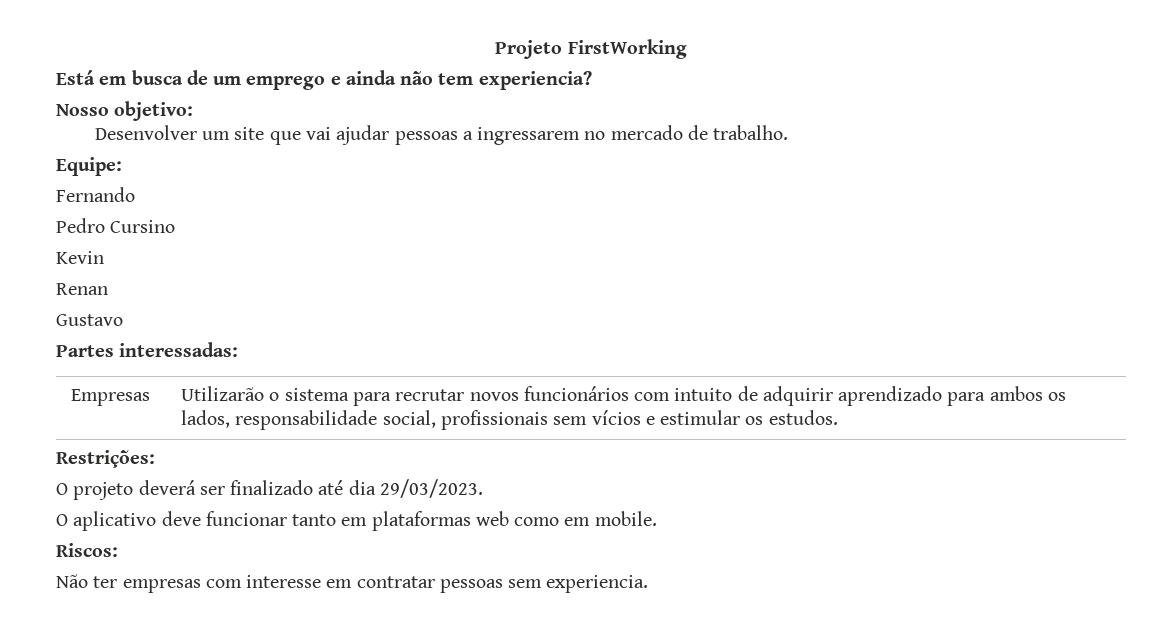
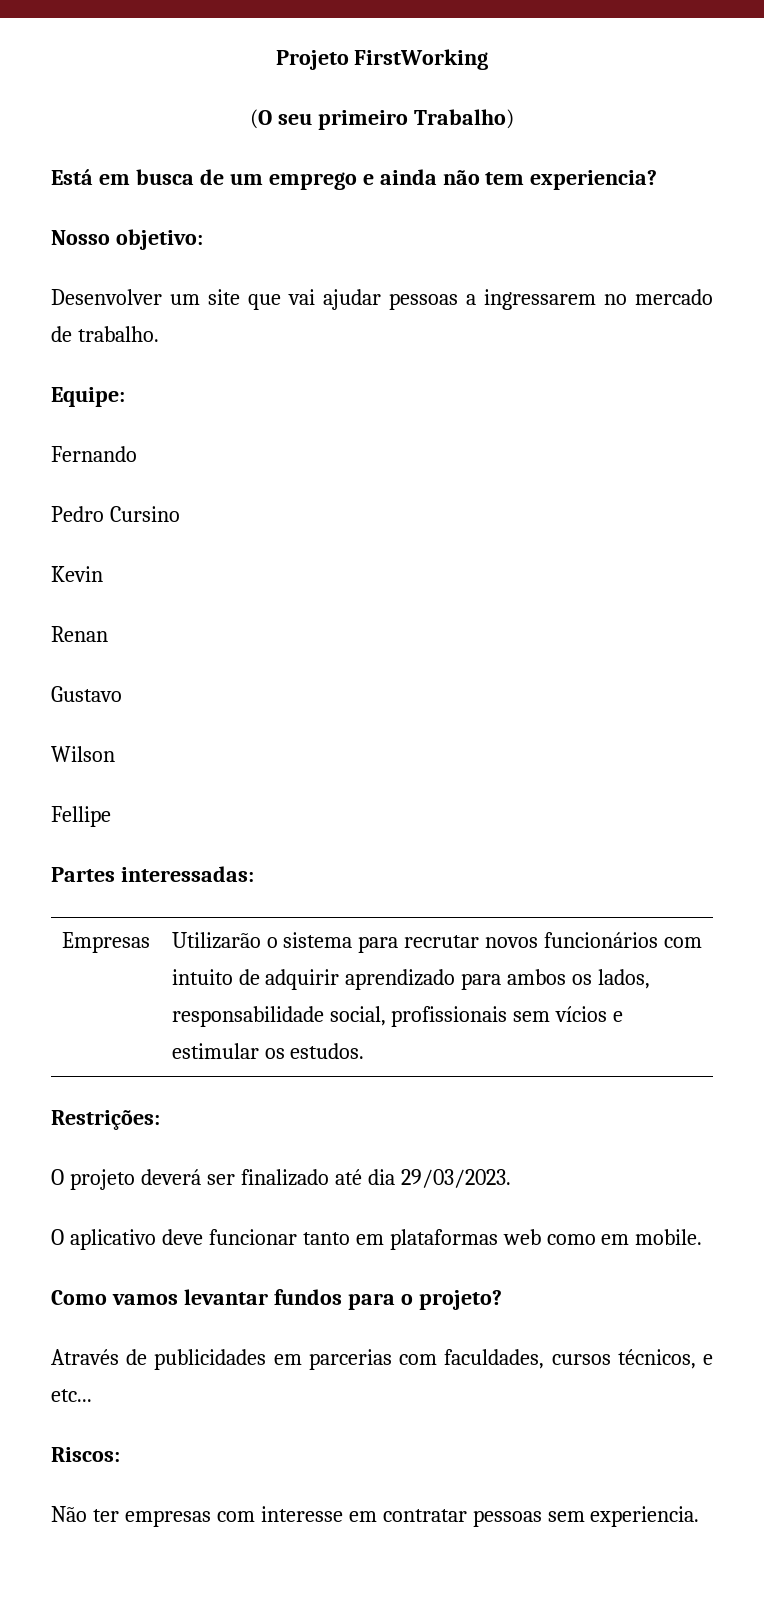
+ (O seu primeiro Trabalho)
+ Wilson
+ Fellipe
+ Como vamos levantar fundos para o projeto?
+ Através de publicidades em parcerias com faculdades, cursos técnicos, e etc...

